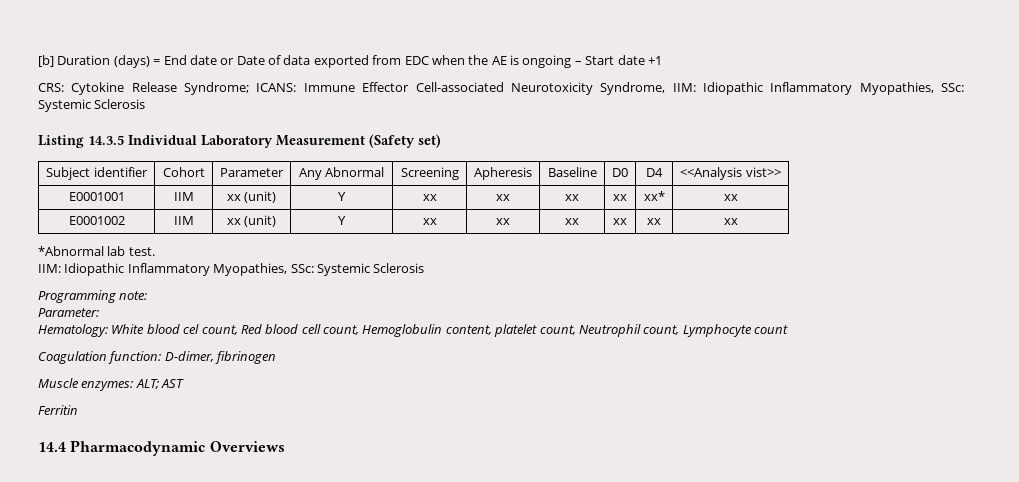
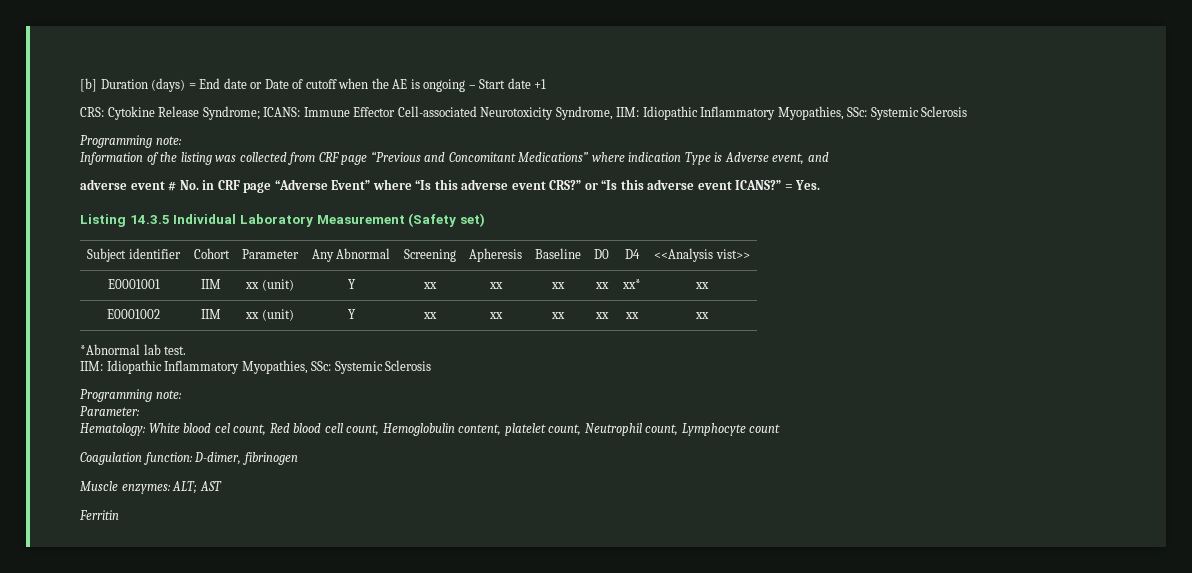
- [b] Duration (days) = End date or Date of data exported from EDC when the AE is ongoing – Start date +1
+ [b] Duration (days) = End date or Date of cutoff when the AE is ongoing – Start date +1
  CRS: Cytokine Release Syndrome; ICANS: Immune Effector Cell-associated Neurotoxicity Syndrome, IIM: Idiopathic Inflammatory Myopathies, SSc: Systemic Sclerosis
+ Programming note:
+ Information of the listing was collected from CRF page “Previous and Concomitant Medications” where indication Type is Adverse event, and
+ adverse event # No. in CRF page “Adverse Event” where “Is this adverse event CRS?” or “Is this adverse event ICANS?” = Yes.
- 14.4 Pharmacodynamic Overviews

